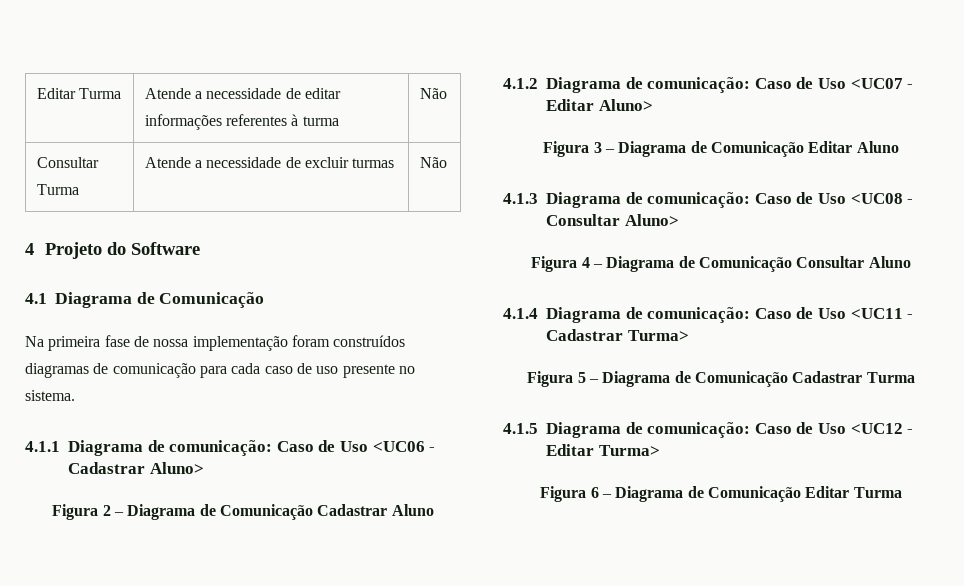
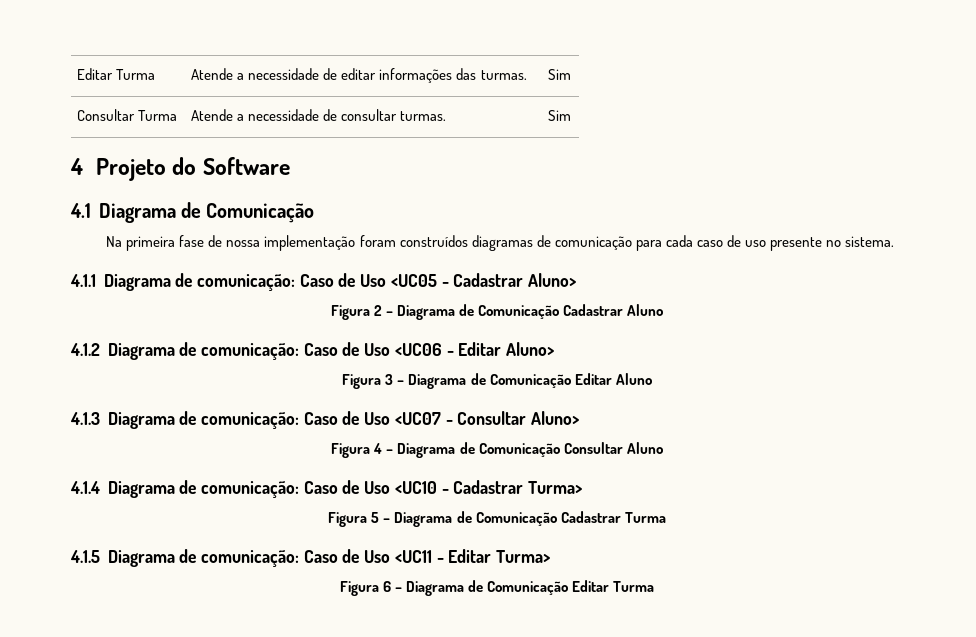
- Editar Turma | Atende a necessidade de editar informações referentes à turma | Não
+ Editar Turma | Atende a necessidade de editar informações das turmas. | Sim
- Consultar Turma | Atende a necessidade de excluir turmas | Não
+ Consultar Turma | Atende a necessidade de consultar turmas. | Sim
- 4.1.1 Diagrama de comunicação: Caso de Uso <UC06 - Cadastrar Aluno>
+ 4.1.1 Diagrama de comunicação: Caso de Uso <UC05 - Cadastrar Aluno>
- 4.1.2 Diagrama de comunicação: Caso de Uso <UC07 - Editar Aluno>
+ 4.1.2 Diagrama de comunicação: Caso de Uso <UC06 - Editar Aluno>
- 4.1.3 Diagrama de comunicação: Caso de Uso <UC08 - Consultar Aluno>
+ 4.1.3 Diagrama de comunicação: Caso de Uso <UC07 - Consultar Aluno>
- 4.1.4 Diagrama de comunicação: Caso de Uso <UC11 - Cadastrar Turma>
+ 4.1.4 Diagrama de comunicação: Caso de Uso <UC10 - Cadastrar Turma>
- 4.1.5 Diagrama de comunicação: Caso de Uso <UC12 - Editar Turma>
+ 4.1.5 Diagrama de comunicação: Caso de Uso <UC11 - Editar Turma>

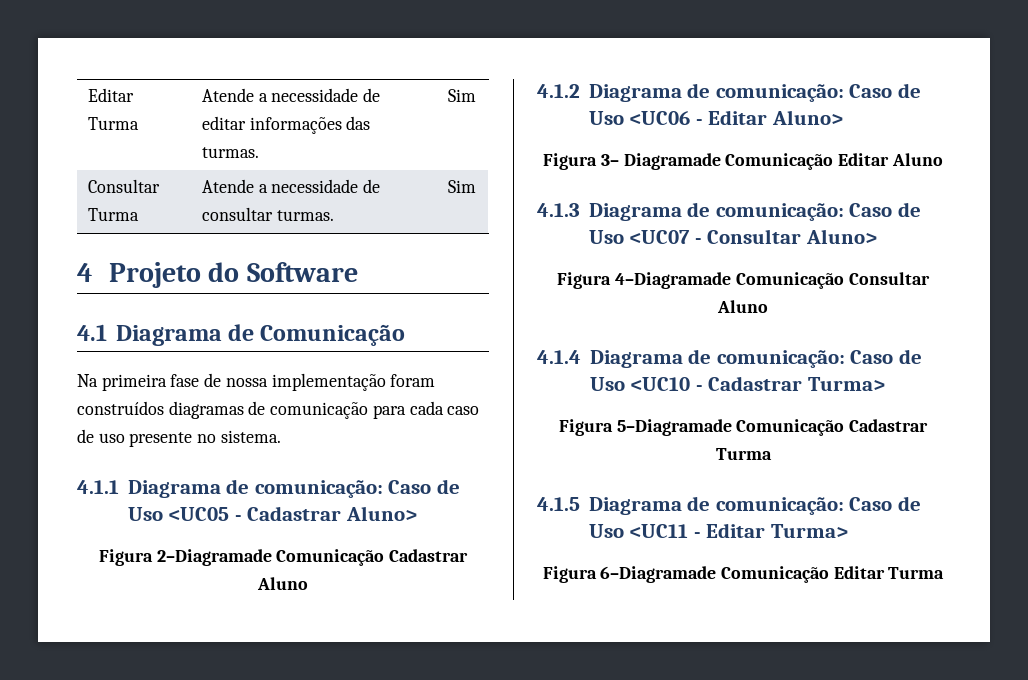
- Figura 2 – Diagrama de Comunicação Cadastrar Aluno
+ Figura 2–Diagramade Comunicação Cadastrar Aluno
- Figura 3 – Diagrama de Comunicação Editar Aluno
+ Figura 3– Diagramade Comunicação Editar Aluno
- Figura 4 – Diagrama de Comunicação Consultar Aluno
+ Figura 4–Diagramade Comunicação Consultar Aluno
- Figura 5 – Diagrama de Comunicação Cadastrar Turma
+ Figura 5–Diagramade Comunicação Cadastrar Turma
- Figura 6 – Diagrama de Comunicação Editar Turma
+ Figura 6–Diagramade Comunicação Editar Turma

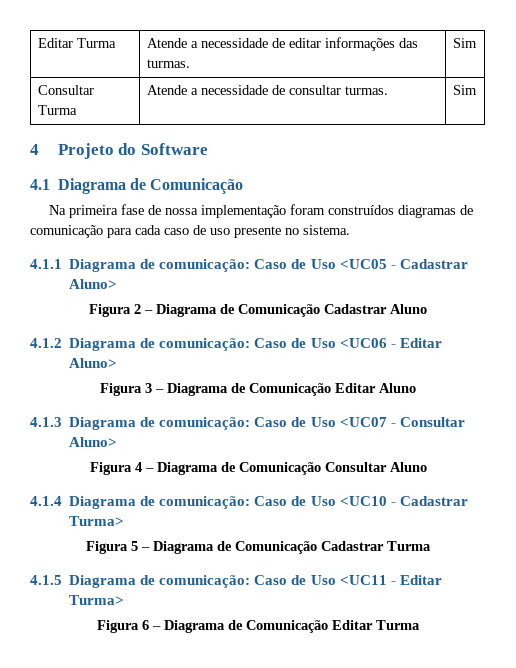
- Figura 2–Diagramade Comunicação Cadastrar Aluno
+ Figura 2 – Diagrama de Comunicação Cadastrar Aluno
- Figura 3– Diagramade Comunicação Editar Aluno
+ Figura 3 – Diagrama de Comunicação Editar Aluno
- Figura 4–Diagramade Comunicação Consultar Aluno
+ Figura 4 – Diagrama de Comunicação Consultar Aluno
- Figura 5–Diagramade Comunicação Cadastrar Turma
+ Figura 5 – Diagrama de Comunicação Cadastrar Turma
- Figura 6–Diagramade Comunicação Editar Turma
+ Figura 6 – Diagrama de Comunicação Editar Turma

